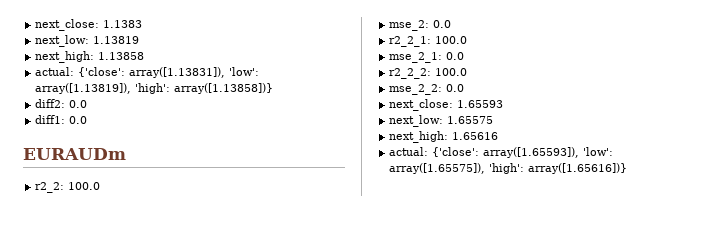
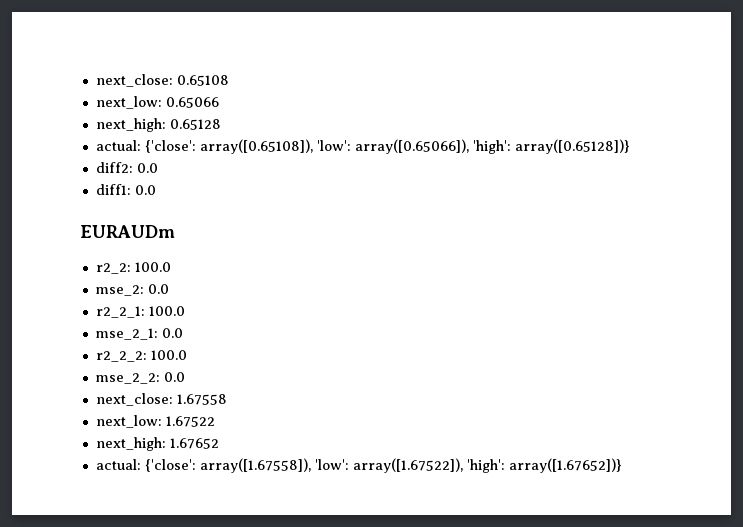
- next_close: 1.1383
- next_low: 1.13819
- next_high: 1.13858
- actual: {'close': array([1.13831]), 'low': array([1.13819]), 'high': array([1.13858])}
+ next_close: 0.65108
+ next_low: 0.65066
+ next_high: 0.65128
+ actual: {'close': array([0.65108]), 'low': array([0.65066]), 'high': array([0.65128])}
- next_close: 1.65593
- next_low: 1.65575
- next_high: 1.65616
- actual: {'close': array([1.65593]), 'low': array([1.65575]), 'high': array([1.65616])}
+ next_close: 1.67558
+ next_low: 1.67522
+ next_high: 1.67652
+ actual: {'close': array([1.67558]), 'low': array([1.67522]), 'high': array([1.67652])}

